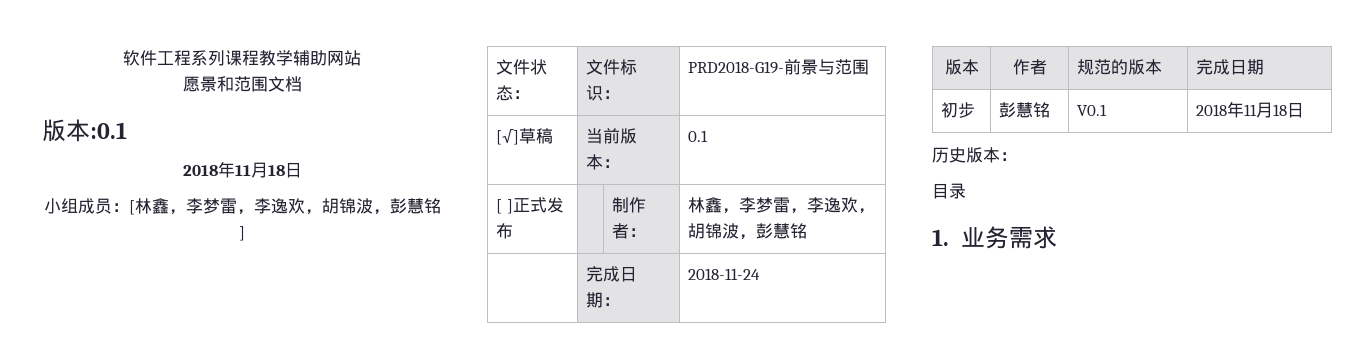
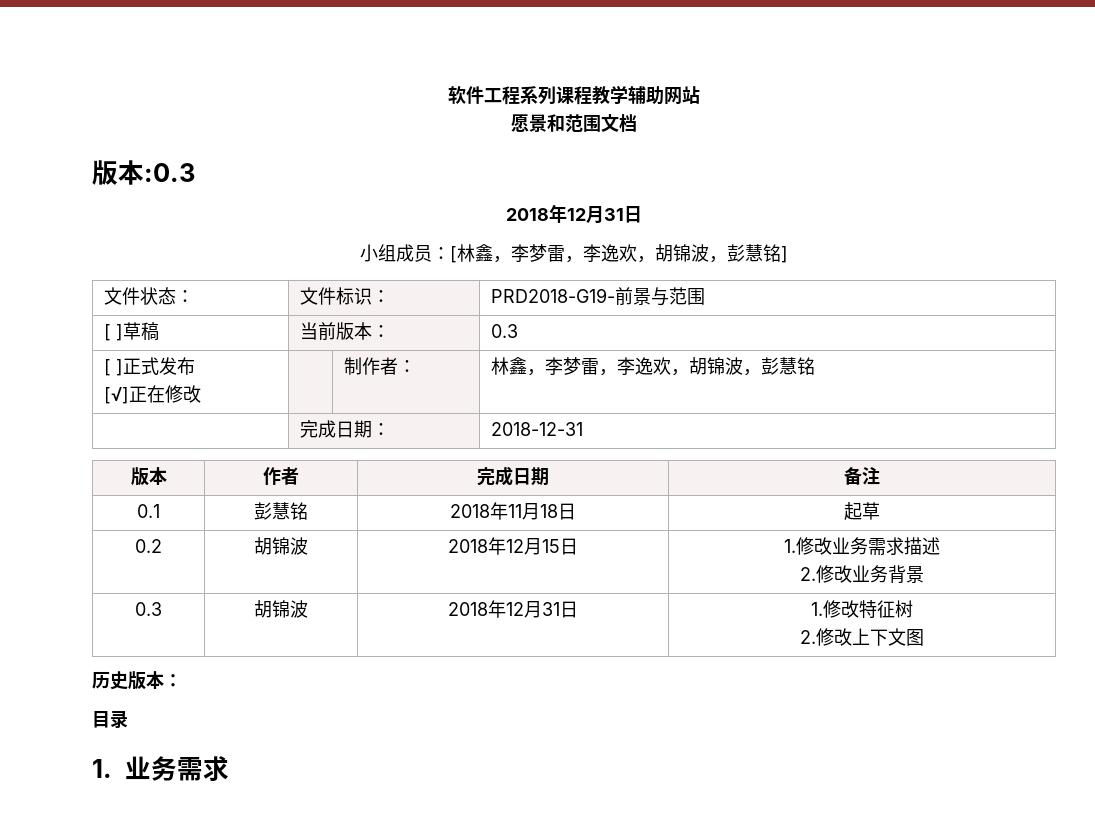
- 版本:0.1
- 2018年11月18日
+ 版本:0.3
+ 2018年12月31日
- [√]草稿 | 当前版本： | 0.1
+ [ ]草稿 | 当前版本： | 0.3
- [ ]正式发布 | | 制作者： | 林鑫，李梦雷，李逸欢，胡锦波，彭慧铭
+ [ ]正式发布
+ [√]正在修改 | | 制作者： | 林鑫，李梦雷，李逸欢，胡锦波，彭慧铭
- | 完成日期： | 2018-11-24
+ | 完成日期： | 2018-12-31
- 版本 | 作者 | 规范的版本 | 完成日期
- 初步 | 彭慧铭 | V0.1 | 2018年11月18日
+ 版本 | 作者 | 完成日期 | 备注
+ 0.1 | 彭慧铭 | 2018年11月18日 | 起草
+ 0.2 | 胡锦波 | 2018年12月15日 | 1.修改业务需求描述
+ 2.修改业务背景
+ 0.3 | 胡锦波 | 2018年12月31日 | 1.修改特征树
+ 2.修改上下文图

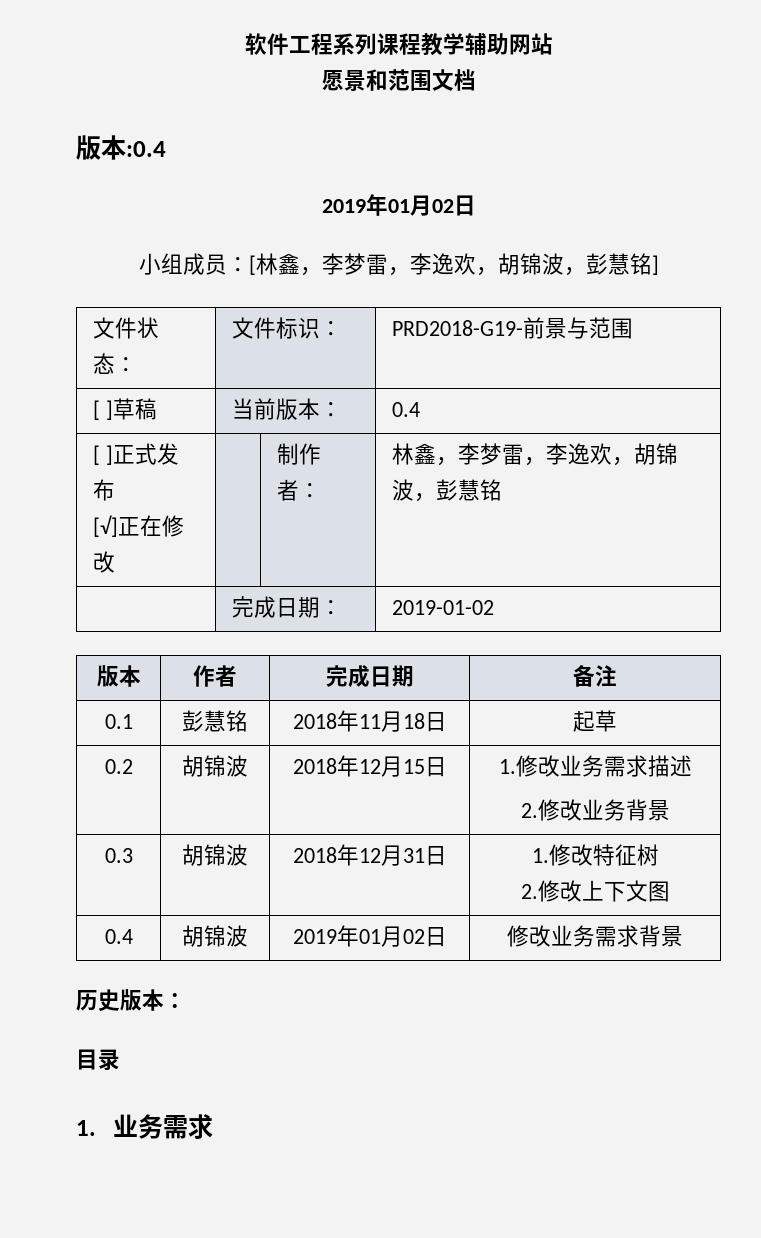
- 版本:0.3
- 2018年12月31日
+ 版本:0.4
+ 2019年01月02日
- [ ]草稿 | 当前版本： | 0.3
+ [ ]草稿 | 当前版本： | 0.4
- | 完成日期： | 2018-12-31
+ | 完成日期： | 2019-01-02
+ 0.4 | 胡锦波 | 2019年01月02日 | 修改业务需求背景

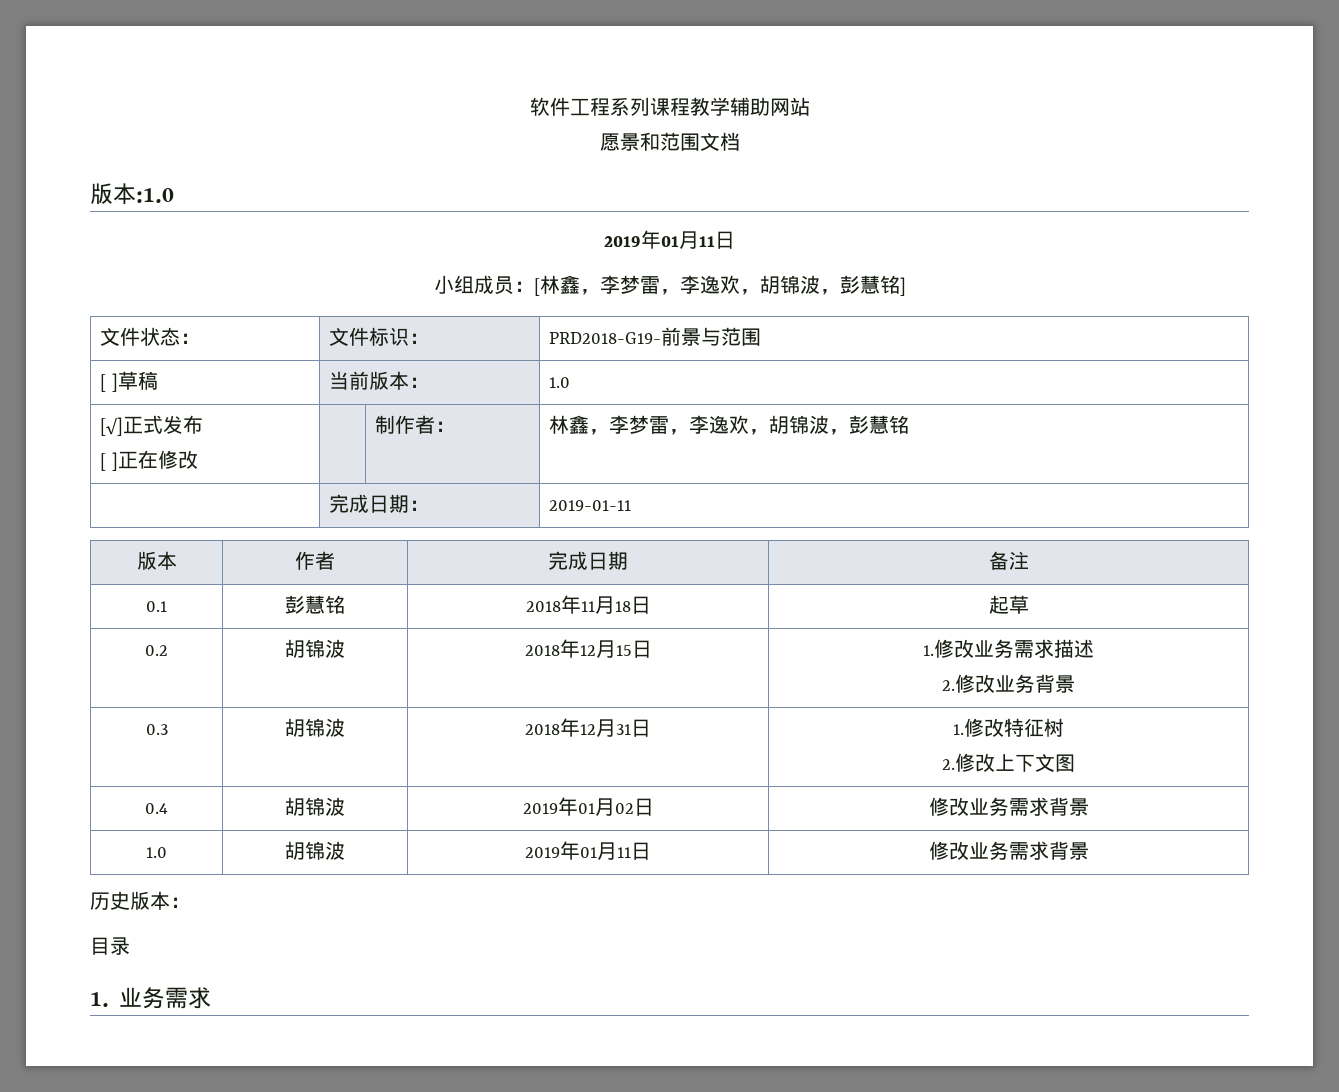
- 版本:0.4
- 2019年01月02日
+ 版本:1.0
+ 2019年01月11日
- [ ]草稿 | 当前版本： | 0.4
- [ ]正式发布
- [√]正在修改 | | 制作者： | 林鑫，李梦雷，李逸欢，胡锦波，彭慧铭
+ [ ]草稿 | 当前版本： | 1.0
+ [√]正式发布
+ [ ]正在修改 | | 制作者： | 林鑫，李梦雷，李逸欢，胡锦波，彭慧铭
- | 完成日期： | 2019-01-02
+ | 完成日期： | 2019-01-11
+ 1.0 | 胡锦波 | 2019年01月11日 | 修改业务需求背景

